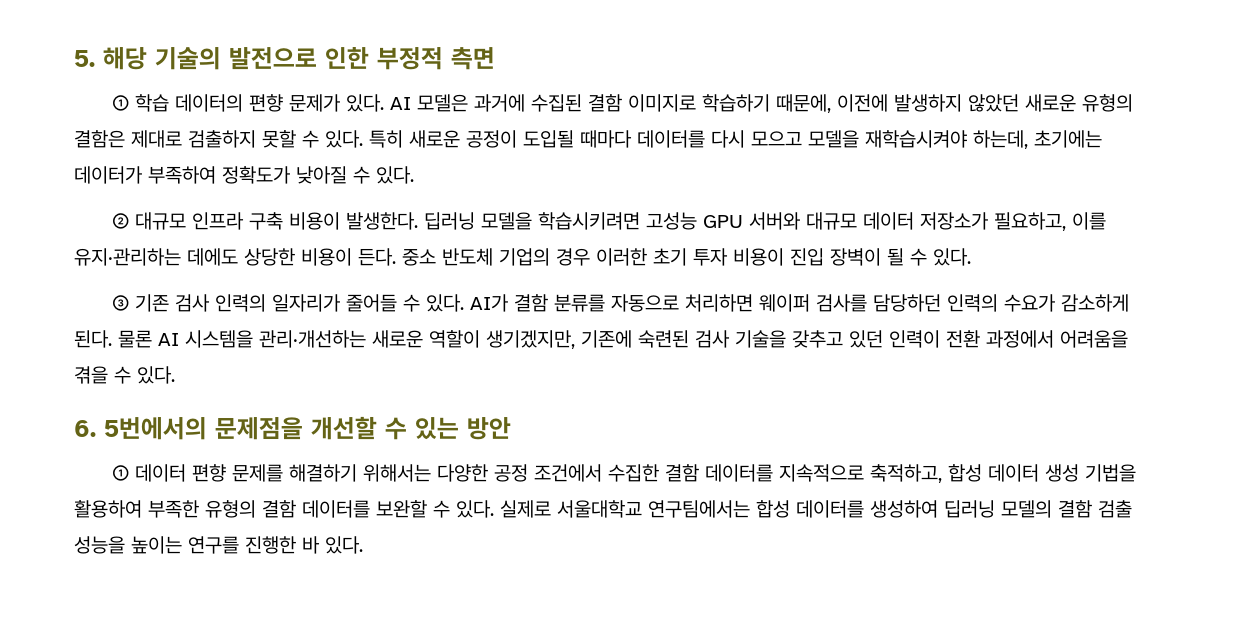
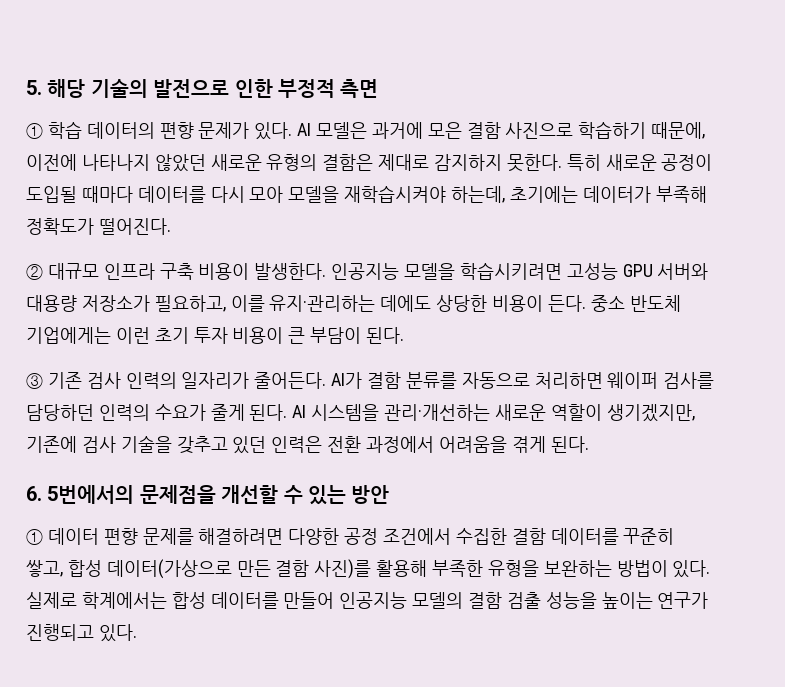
- AI 모델은 과거에 수집된 결함 이미지로 학습하기 때문에, 이전에 발생하지 않았던 새로운 유형의 결함은 제대로 검출하지 못할 수 있다.
+ AI 모델은 과거에 모은 결함 사진으로 학습하기 때문에, 이전에 나타나지 않았던 새로운 유형의 결함은 제대로 감지하지 못한다.
- 특히 새로운 공정이 도입될 때마다 데이터를 다시 모으고 모델을 재학습시켜야 하는데, 초기에는 데이터가 부족하여 정확도가 낮아질 수 있다.
+ 특히 새로운 공정이 도입될 때마다 데이터를 다시 모아 모델을 재학습시켜야 하는데, 초기에는 데이터가 부족해 정확도가 떨어진다.
- 딥러닝 모델을 학습시키려면 고성능 GPU 서버와 대규모 데이터 저장소가 필요하고, 이를 유지·관리하는 데에도 상당한 비용이 든다.
+ 인공지능 모델을 학습시키려면 고성능 GPU 서버와 대용량 저장소가 필요하고, 이를 유지·관리하는 데에도 상당한 비용이 든다.
- 중소 반도체 기업의 경우 이러한 초기 투자 비용이 진입 장벽이 될 수 있다.
+ 중소 반도체 기업에게는 이런 초기 투자 비용이 큰 부담이 된다.
- ③ 기존 검사 인력의 일자리가 줄어들 수 있다.
+ ③ 기존 검사 인력의 일자리가 줄어든다.
- AI가 결함 분류를 자동으로 처리하면 웨이퍼 검사를 담당하던 인력의 수요가 감소하게 된다. 물론 AI 시스템을 관리·개선하는 새로운 역할이 생기겠지만, 기존에 숙련된 검사 기술을 갖추고 있던 인력이 전환 과정에서 어려움을 겪을 수 있다.
+ AI가 결함 분류를 자동으로 처리하면 웨이퍼 검사를 담당하던 인력의 수요가 줄게 된다. AI 시스템을 관리·개선하는 새로운 역할이 생기겠지만, 기존에 검사 기술을 갖추고 있던 인력은 전환 과정에서 어려움을 겪게 된다.
- ① 데이터 편향 문제를 해결하기 위해서는 다양한 공정 조건에서 수집한 결함 데이터를 지속적으로 축적하고, 합성 데이터 생성 기법을 활용하여 부족한 유형의 결함 데이터를 보완할 수 있다. 실제로 서울대학교 연구팀에서는 합성 데이터를 생성하여 딥러닝 모델의 결함 검출 성능을 높이는 연구를 진행한 바 있다.
+ ① 데이터 편향 문제를 해결하려면 다양한 공정 조건에서 수집한 결함 데이터를 꾸준히 쌓고, 합성 데이터(가상으로 만든 결함 사진)를 활용해 부족한 유형을 보완하는 방법이 있다. 실제로 학계에서는 합성 데이터를 만들어 인공지능 모델의 결함 검출 성능을 높이는 연구가 진행되고 있다.

